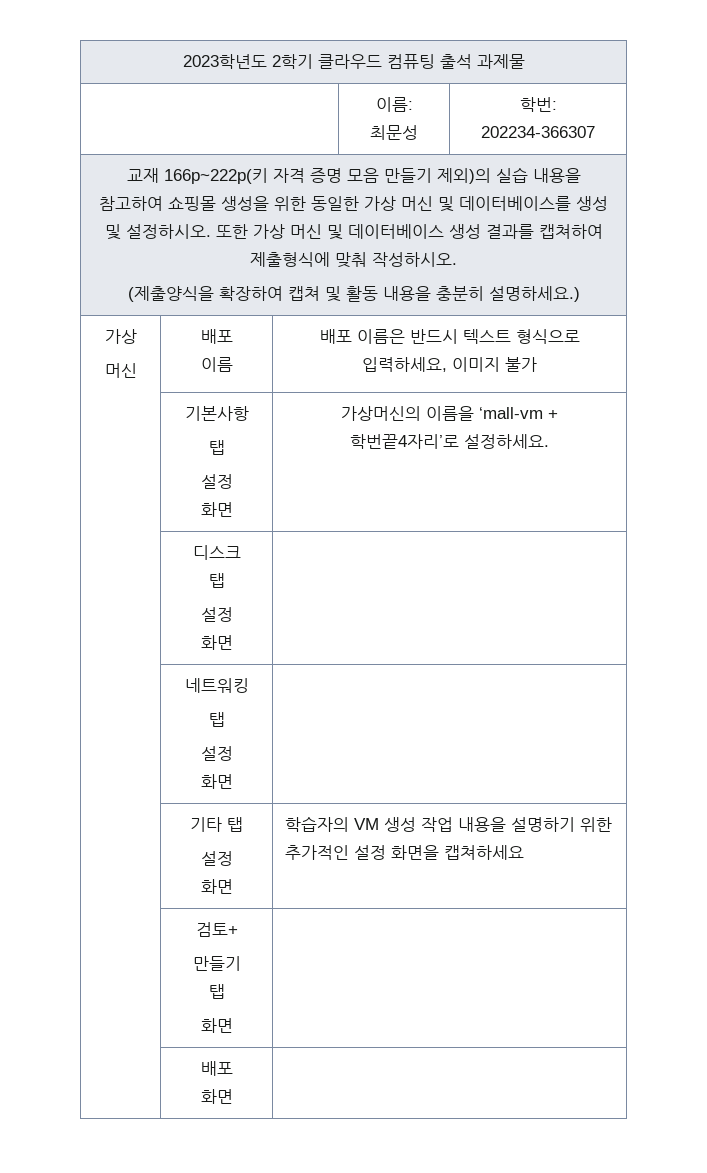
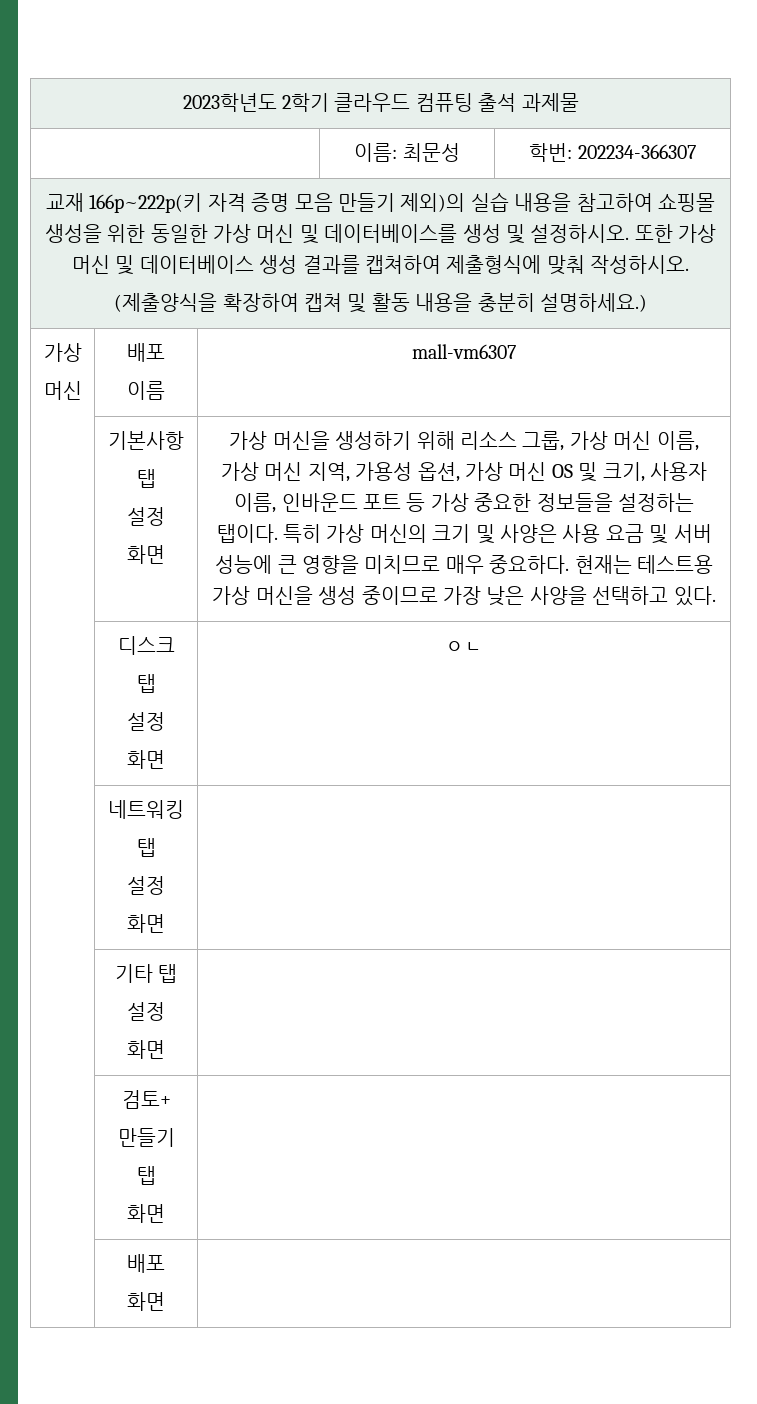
  교재 166p~222p(키 자격 증명 모음 만들기 제외)의 실습 내용을 참고하여 쇼핑몰 생성을 위한 동일한 가상 머신 및 데이터베이스를 생성 및 설정하시오. 또한 가상 머신 및 데이터베이스 생성 결과를 캡쳐하여 제출형식에 맞춰 작성하시오.
  (제출양식을 확장하여 캡쳐 및 활동 내용을 충분히 설명하세요.)
  가상
  머신 | 배포
- 이름 | 배포 이름은 반드시 텍스트 형식으로 입력하세요, 이미지 불가
+ 이름 | mall-vm6307
  | 기본사항
  탭
  설정
- 화면 | 가상머신의 이름을 ‘mall-vm + 학번끝4자리’로 설정하세요.
+ 화면 | 가상 머신을 생성하기 위해 리소스 그룹, 가상 머신 이름, 가상 머신 지역, 가용성 옵션, 가상 머신 OS 및 크기, 사용자 이름, 인바운드 포트 등 가상 중요한 정보들을 설정하는 탭이다. 특히 가상 머신의 크기 및 사양은 사용 요금 및 서버 성능에 큰 영향을 미치므로 매우 중요하다. 현재는 테스트용 가상 머신을 생성 중이므로 가장 낮은 사양을 선택하고 있다.
  | 디스크
  탭
  설정
- 화면 |
+ 화면 | ㅇㄴ
  | 기타 탭
  설정
- 화면 | 학습자의 VM 생성 작업 내용을 설명하기 위한 추가적인 설정 화면을 캡쳐하세요
+ 화면 |

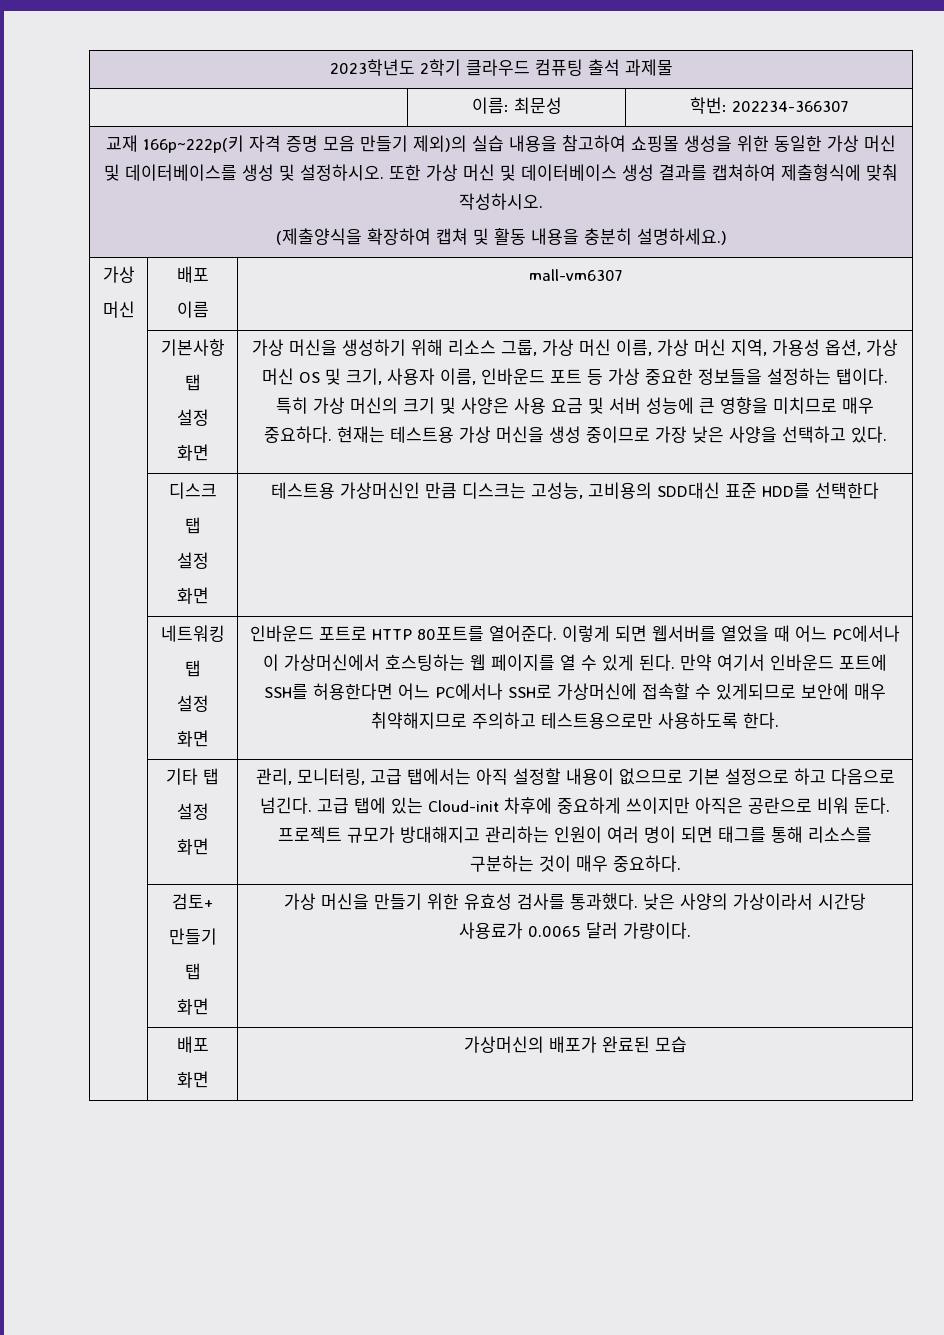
  | 디스크
  탭
  설정
- 화면 | ㅇㄴ
+ 화면 | 테스트용 가상머신인 만큼 디스크는 고성능, 고비용의 SDD대신 표준 HDD를 선택한다
  | 네트워킹
  탭
  설정
- 화면 |
+ 화면 | 인바운드 포트로 HTTP 80포트를 열어준다. 이렇게 되면 웹서버를 열었을 때 어느 PC에서나 이 가상머신에서 호스팅하는 웹 페이지를 열 수 있게 된다. 만약 여기서 인바운드 포트에 SSH를 허용한다면 어느 PC에서나 SSH로 가상머신에 접속할 수 있게되므로 보안에 매우 취약해지므로 주의하고 테스트용으로만 사용하도록 한다.
  | 기타 탭
  설정
- 화면 |
+ 화면 | 관리, 모니터링, 고급 탭에서는 아직 설정할 내용이 없으므로 기본 설정으로 하고 다음으로 넘긴다. 고급 탭에 있는 Cloud-init 차후에 중요하게 쓰이지만 아직은 공란으로 비워 둔다. 프로젝트 규모가 방대해지고 관리하는 인원이 여러 명이 되면 태그를 통해 리소스를 구분하는 것이 매우 중요하다.
  | 검토+
  만들기
  탭
- 화면 |
+ 화면 | 가상 머신을 만들기 위한 유효성 검사를 통과했다. 낮은 사양의 가상이라서 시간당 사용료가 0.0065 달러 가량이다.
  | 배포
- 화면 |
+ 화면 | 가상머신의 배포가 완료된 모습

